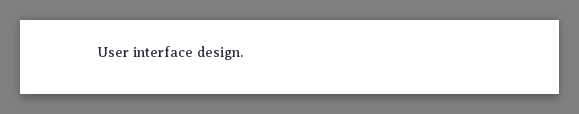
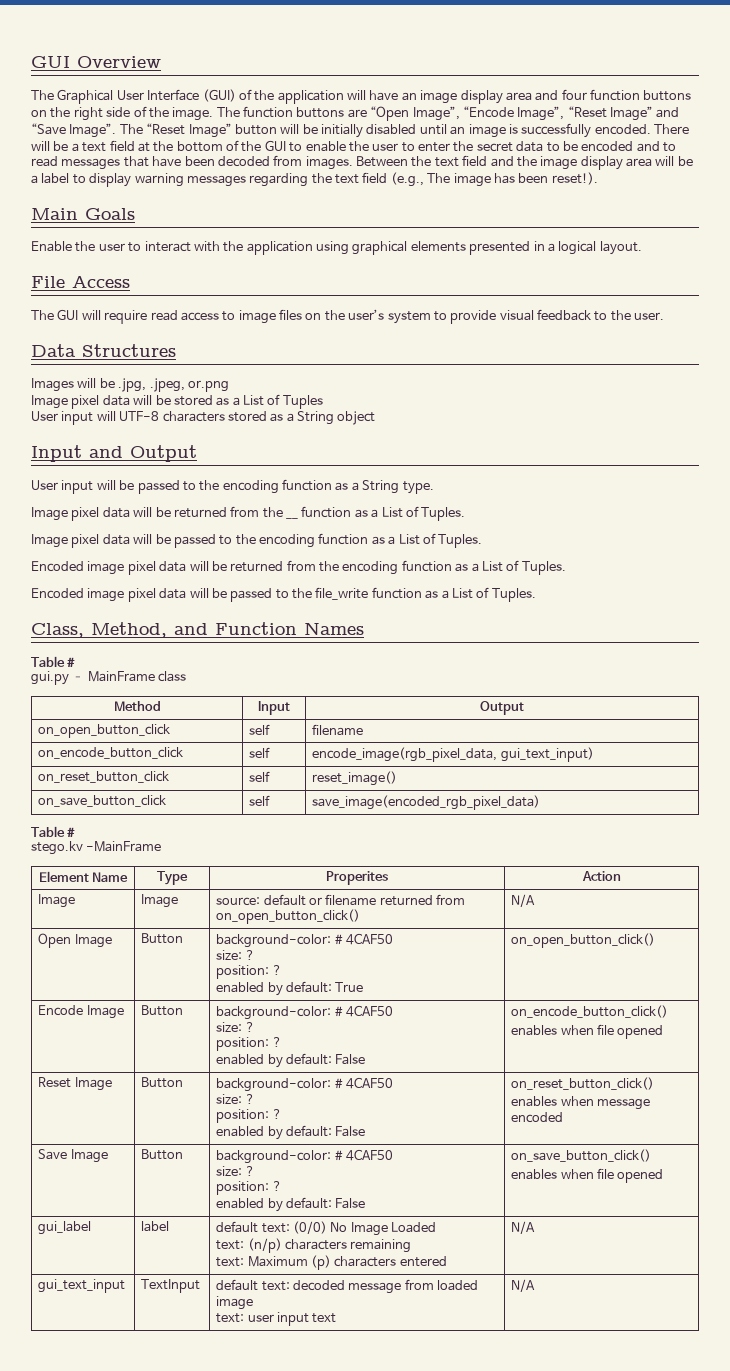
- User interface design.
+ GUI Overview
+ The Graphical User Interface (GUI) of the application will have an image display area and four function buttons on the right side of the image. The function buttons are “Open Image”, “Encode Image”, “Reset Image” and “Save Image”. The “Reset Image” button will be initially disabled until an image is successfully encoded. There will be a text field at the bottom of the GUI to enable the user to enter the secret data to be encoded and to read messages that have been decoded from images. Between the text field and the image display area will be a label to display warning messages regarding the text field (e.g., The image has been reset!).
+ Main Goals
+ Enable the user to interact with the application using graphical elements presented in a logical layout.
+ File Access
+ The GUI will require read access to image files on the user’s system to provide visual feedback to the user.
+ Data Structures
+ Images will be .jpg, .jpeg, or.png
+ Image pixel data will be stored as a List of Tuples
+ User input will UTF-8 characters stored as a String object
+ Input and Output
+ User input will be passed to the encoding function as a String type.
+ Image pixel data will be returned from the __ function as a List of Tuples.
+ Image pixel data will be passed to the encoding function as a List of Tuples.
+ Encoded image pixel data will be returned from the encoding function as a List of Tuples.
+ Encoded image pixel data will be passed to the file_write function as a List of Tuples.
+ Class, Method, and Function Names
+ Table #
+ gui.py – MainFrame class
+ Method | Input | Output
+ on_open_button_click | self | filename
+ on_encode_button_click | self | encode_image(rgb_pixel_data, gui_text_input)
+ on_reset_button_click | self | reset_image()
+ on_save_button_click | self | save_image(encoded_rgb_pixel_data)
+ Table #
+ stego.kv -MainFrame
+ Element Name | Type | Properites | Action
+ Image | Image | source: default or filename returned from on_open_button_click() | N/A
+ Open Image | Button | background-color: # 4CAF50
+ size: ?
+ position: ?
+ enabled by default: True | on_open_button_click()
+ Encode Image | Button | background-color: # 4CAF50
+ size: ?
+ position: ?
+ enabled by default: False | on_encode_button_click()
+ enables when file opened
+ Reset Image | Button | background-color: # 4CAF50
+ size: ?
+ position: ?
+ enabled by default: False | on_reset_button_click()
+ enables when message encoded
+ Save Image | Button | background-color: # 4CAF50
+ size: ?
+ position: ?
+ enabled by default: False | on_save_button_click()
+ enables when file opened
+ gui_label | label | default text: (0/0) No Image Loaded
+ text: (n/p) characters remaining
+ text: Maximum (p) characters entered | N/A
+ gui_text_input | TextInput | default text: decoded message from loaded image
+ text: user input text | N/A

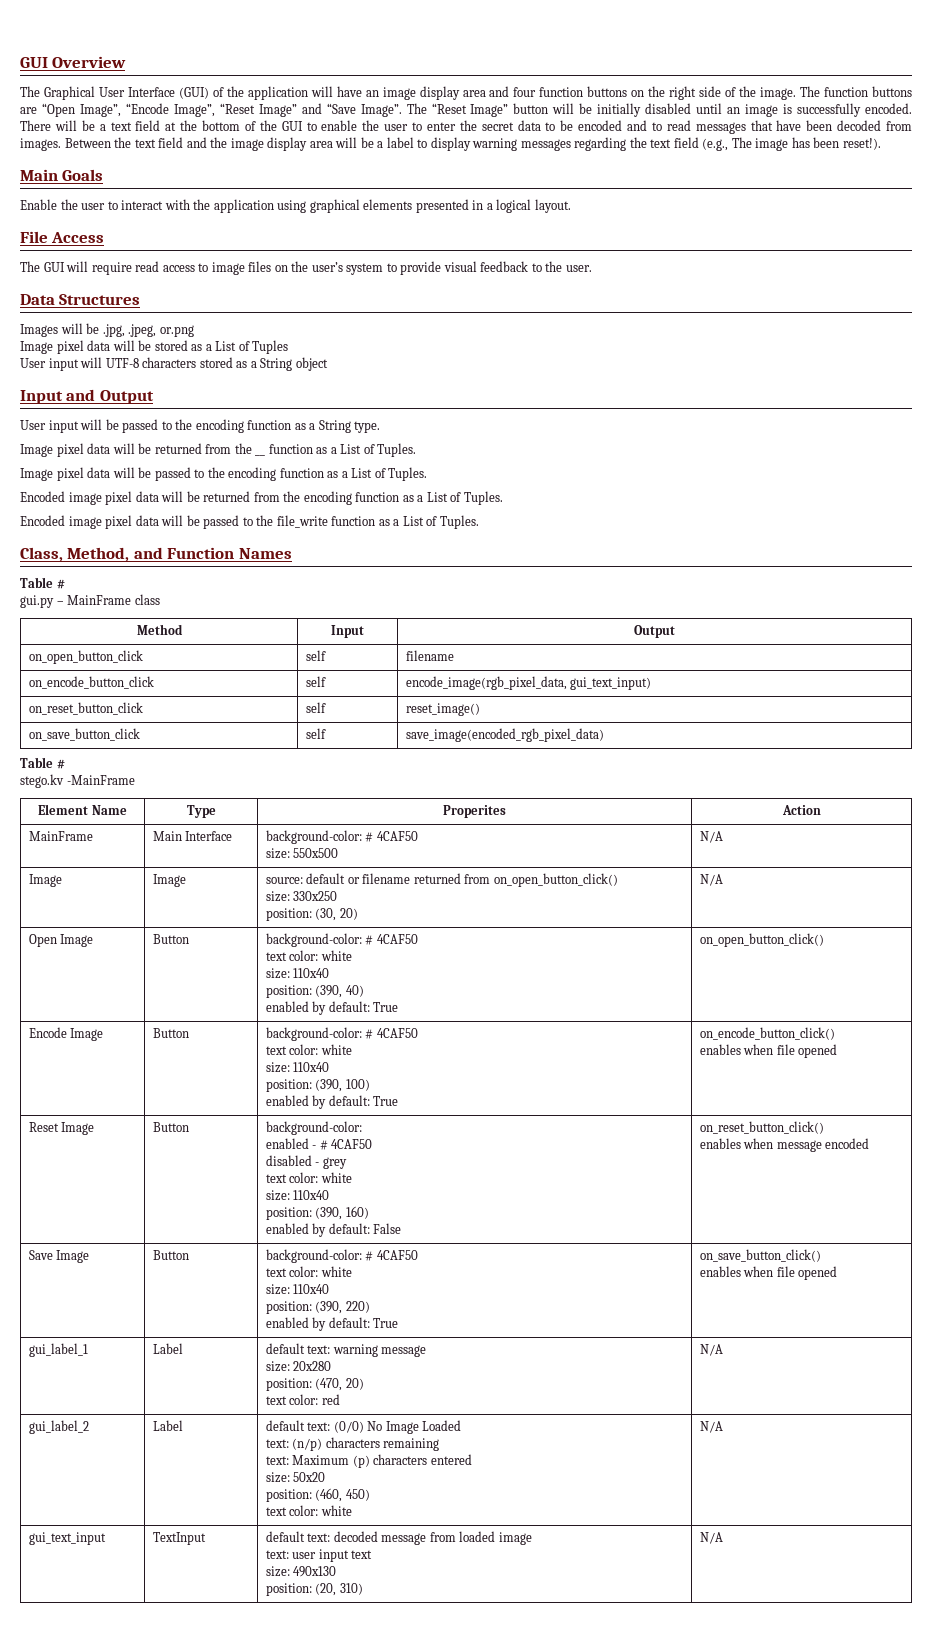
+ MainFrame | Main Interface | background-color: # 4CAF50
+ size: 550x500 | N/A
- Image | Image | source: default or filename returned from on_open_button_click() | N/A
+ Image | Image | source: default or filename returned from on_open_button_click()
+ size: 330x250
+ position: (30, 20) | N/A
  Open Image | Button | background-color: # 4CAF50
- size: ?
- position: ?
+ text color: white
+ size: 110x40
+ position: (390, 40)
  Encode Image | Button | background-color: # 4CAF50
- size: ?
- position: ?
- enabled by default: False | on_encode_button_click()
+ text color: white
+ size: 110x40
+ position: (390, 100)
+ enabled by default: True | on_encode_button_click()
- Reset Image | Button | background-color: # 4CAF50
- size: ?
- position: ?
+ Reset Image | Button | background-color:
+ enabled - # 4CAF50
+ disabled - grey
+ text color: white
+ size: 110x40
+ position: (390, 160)
  Save Image | Button | background-color: # 4CAF50
- size: ?
- position: ?
- enabled by default: False | on_save_button_click()
+ text color: white
+ size: 110x40
+ position: (390, 220)
+ enabled by default: True | on_save_button_click()
- gui_label | label | default text: (0/0) No Image Loaded
+ gui_label_1 | Label | default text: warning message
+ size: 20x280
+ position: (470, 20)
+ text color: red | N/A
+ gui_label_2 | Label | default text: (0/0) No Image Loaded
  text: (n/p) characters remaining
- text: Maximum (p) characters entered | N/A
+ text: Maximum (p) characters entered
+ size: 50x20
+ position: (460, 450)
+ text color: white | N/A
  gui_text_input | TextInput | default text: decoded message from loaded image
- text: user input text | N/A
+ text: user input text
+ size: 490x130
+ position: (20, 310) | N/A

